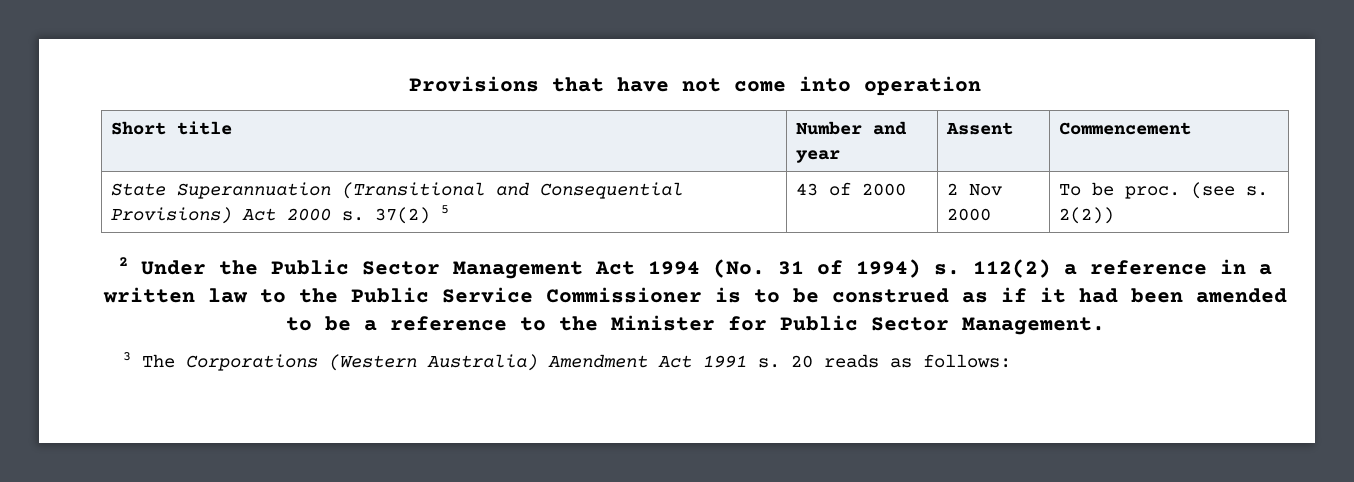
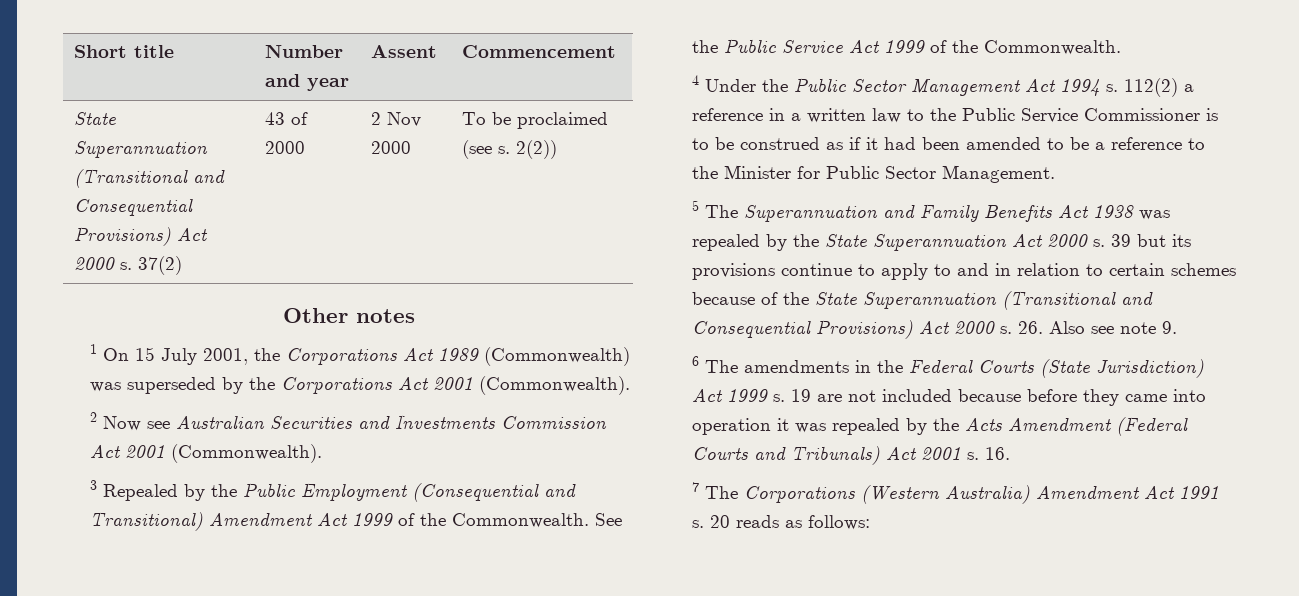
- Provisions that have not come into operation
- State Superannuation (Transitional and Consequential Provisions) Act 2000 s. 37(2) 5 | 43 of 2000 | 2 Nov 2000 | To be proc. (see s. 2(2))
+ State Superannuation (Transitional and Consequential Provisions) Act 2000 s. 37(2) | 43 of 2000 | 2 Nov 2000 | To be proclaimed (see s. 2(2))
- 2 Under the Public Sector Management Act 1994 (No. 31 of 1994) s.
+ Other notes
+ 1 On 15 July 2001, the Corporations Act 1989 (Commonwealth) was superseded by the Corporations Act 2001 (Commonwealth).
+ 2 Now see Australian Securities and Investments Commission Act 2001 (Commonwealth).
+ 3 Repealed by the Public Employment (Consequential and Transitional) Amendment Act 1999 of the Commonwealth. See the Public Service Act 1999 of the Commonwealth.
+ 4 Under the Public Sector Management Act 1994 s.
- 3 The Corporations (Western Australia) Amendment Act 1991 s.
+ 5 The Superannuation and Family Benefits Act 1938 was repealed by the State Superannuation Act 2000 s. 39 but its provisions continue to apply to and in relation to certain schemes because of the State Superannuation (Transitional and Consequential Provisions) Act 2000 s. 26. Also see note 9.
+ 6 The amendments in the Federal Courts (State Jurisdiction) Act 1999 s. 19 are not included because before they came into operation it was repealed by the Acts Amendment (Federal Courts and Tribunals) Act 2001 s. 16.
+ 7 The Corporations (Western Australia) Amendment Act 1991 s.

